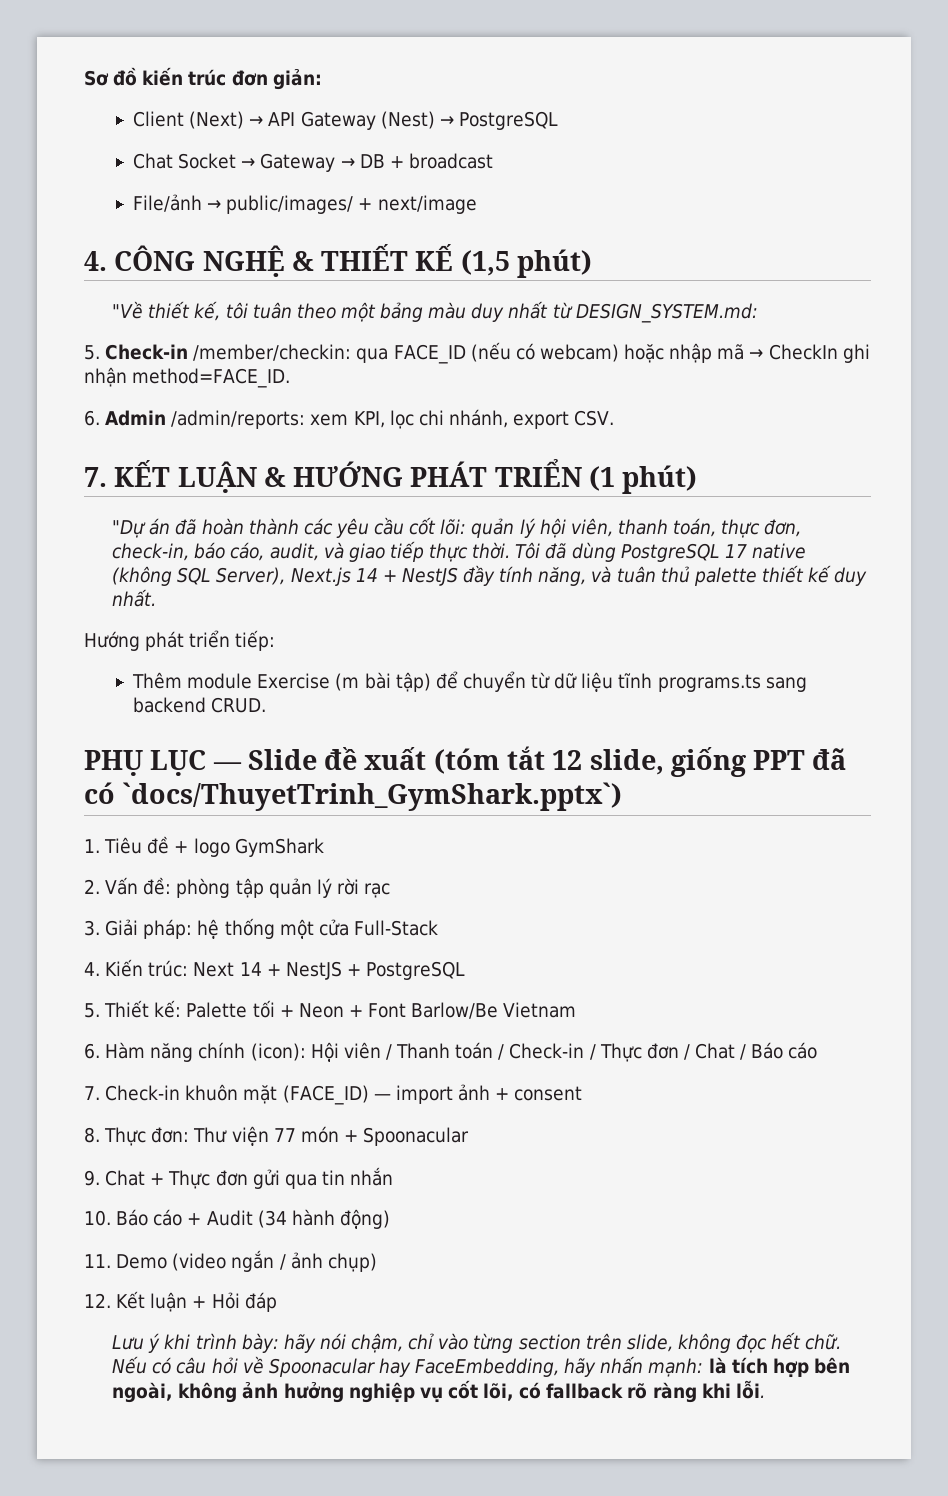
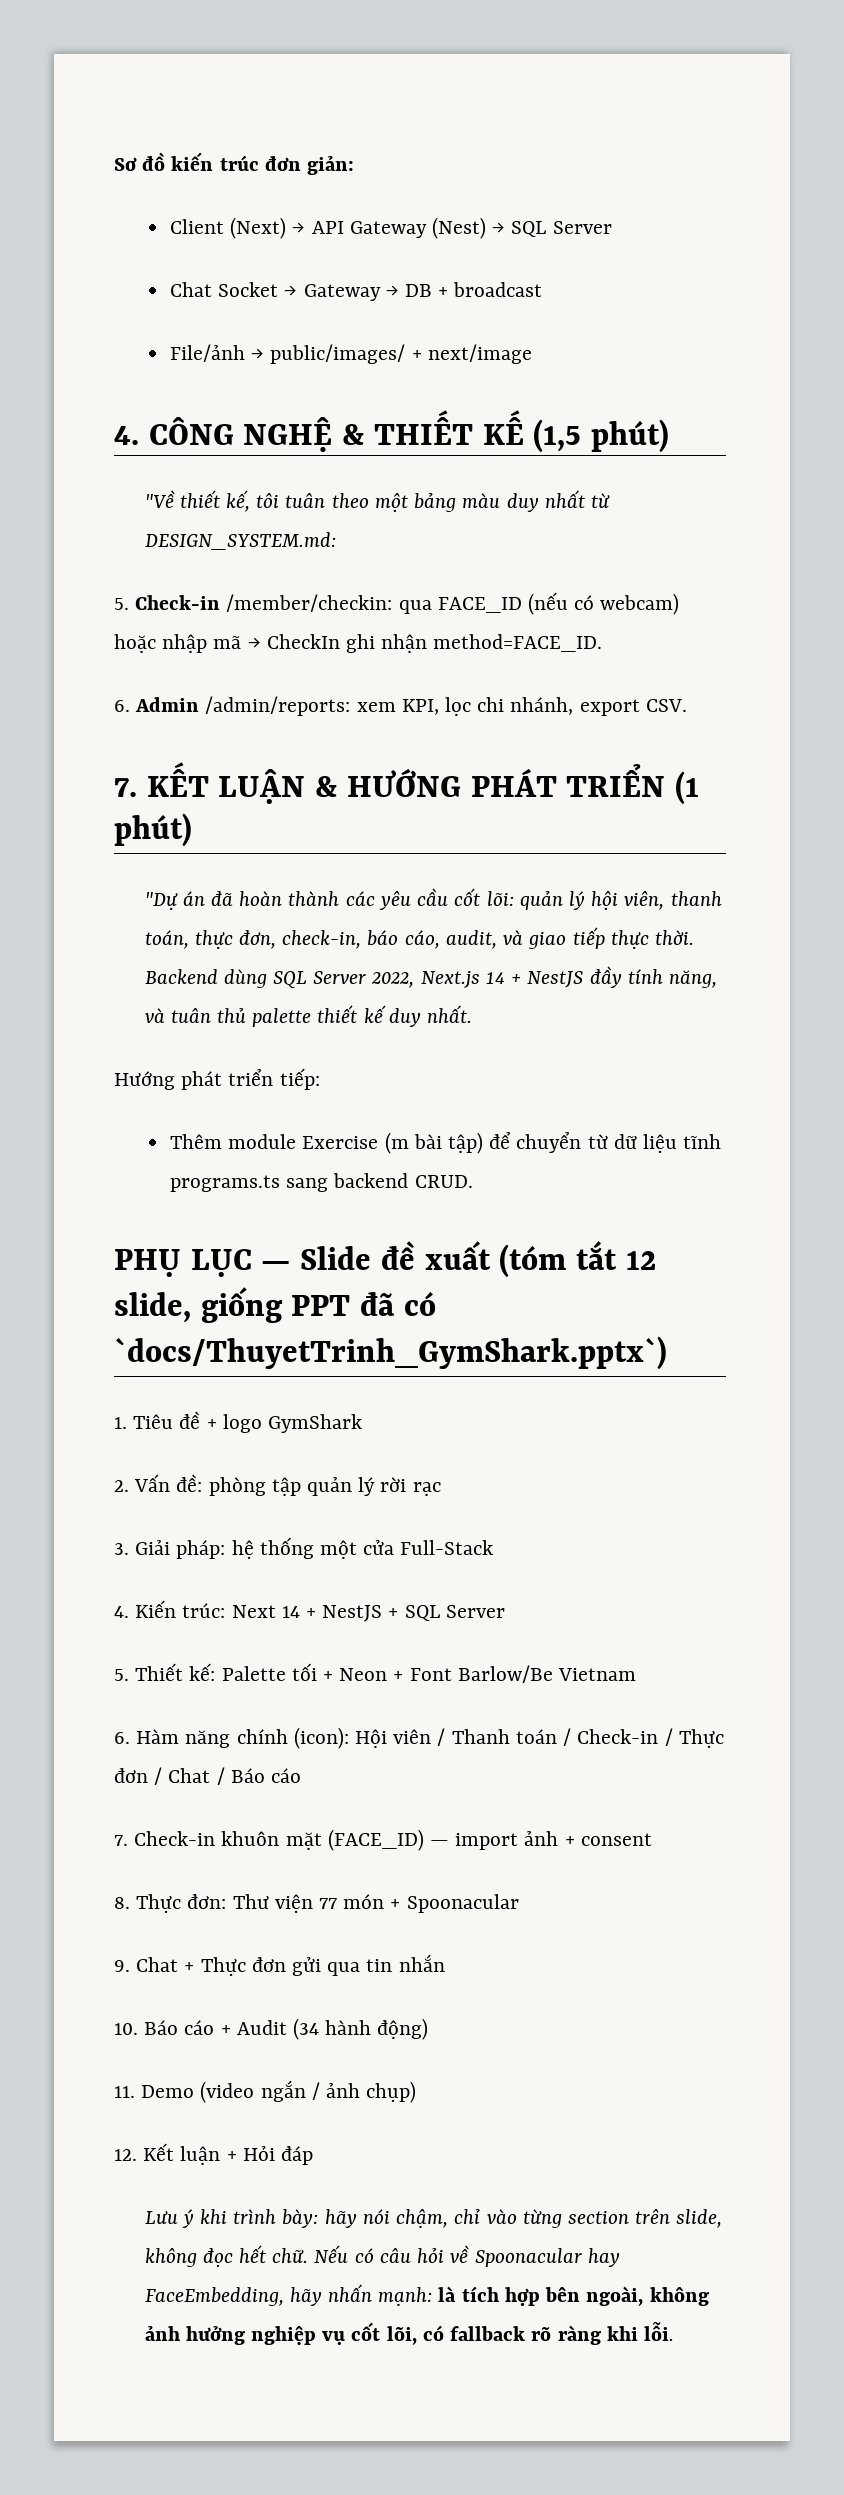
- Client (Next) → API Gateway (Nest) → PostgreSQL
+ Client (Next) → API Gateway (Nest) → SQL Server
- Tôi đã dùng PostgreSQL 17 native (không SQL Server), Next.js 14 + NestJS đầy tính năng, và tuân thủ palette thiết kế duy nhất.
+ Backend dùng SQL Server 2022, Next.js 14 + NestJS đầy tính năng, và tuân thủ palette thiết kế duy nhất.
- 4. Kiến trúc: Next 14 + NestJS + PostgreSQL
+ 4. Kiến trúc: Next 14 + NestJS + SQL Server

